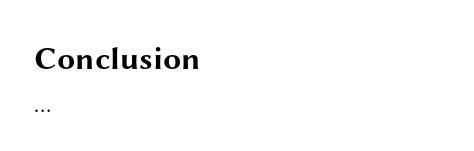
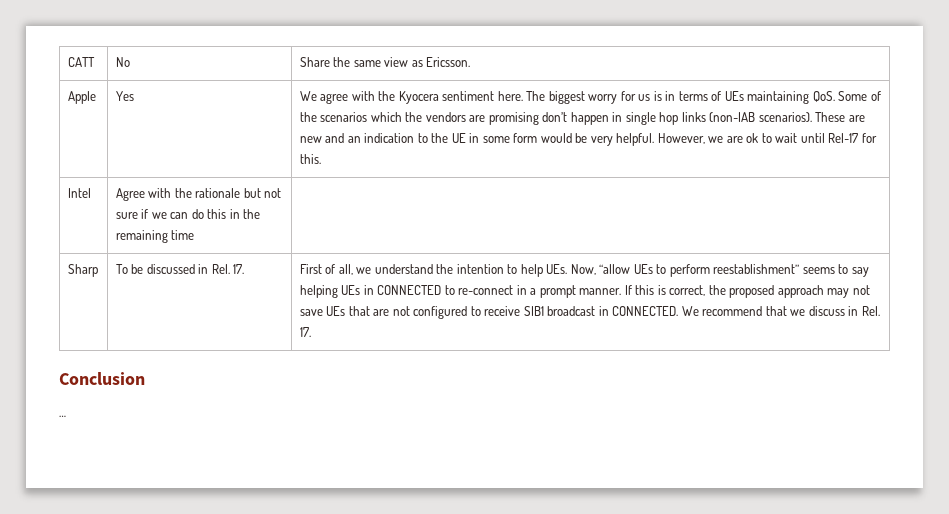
+ CATT | No | Share the same view as Ericsson.
+ Apple | Yes | We agree with the Kyocera sentiment here. The biggest worry for us is in terms of UEs maintaining QoS. Some of the scenarios which the vendors are promising don’t happen in single hop links (non-IAB scenarios). These are new and an indication to the UE in some form would be very helpful. However, we are ok to wait until Rel-17 for this.
+ Intel | Agree with the rationale but not sure if we can do this in the remaining time |
+ Sharp | To be discussed in Rel. 17. | First of all, we understand the intention to help UEs. Now, “allow UEs to perform reestablishment” seems to say helping UEs in CONNECTED to re-connect in a prompt manner. If this is correct, the proposed approach may not save UEs that are not configured to receive SIB1 broadcast in CONNECTED. We recommend that we discuss in Rel. 17.

